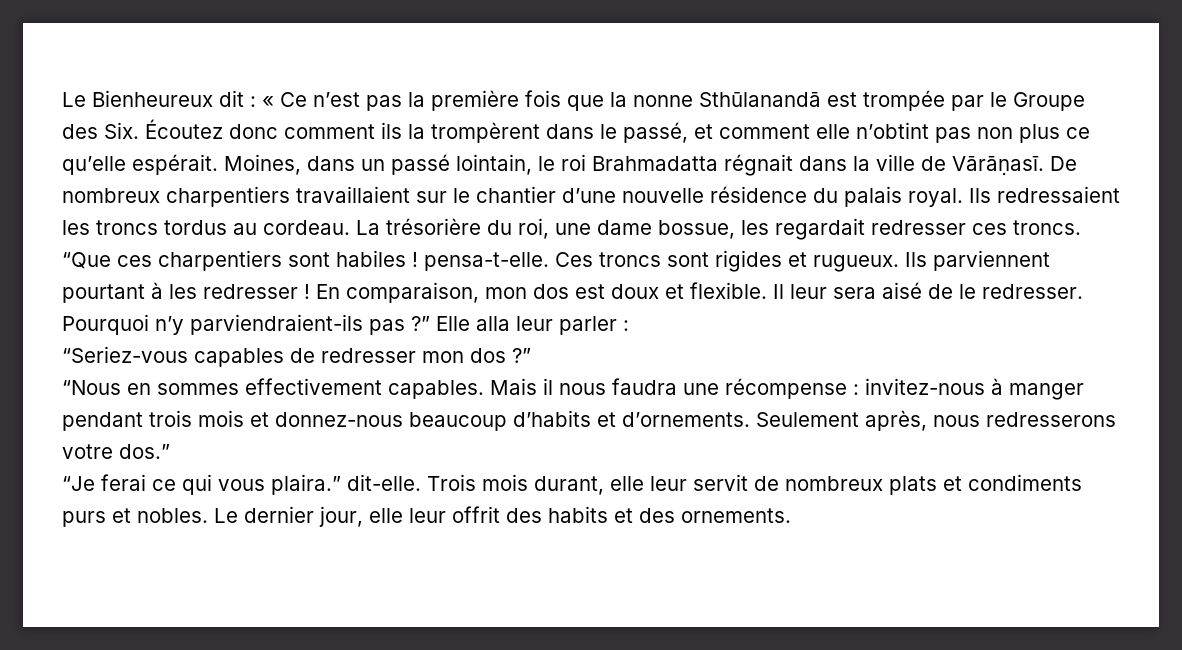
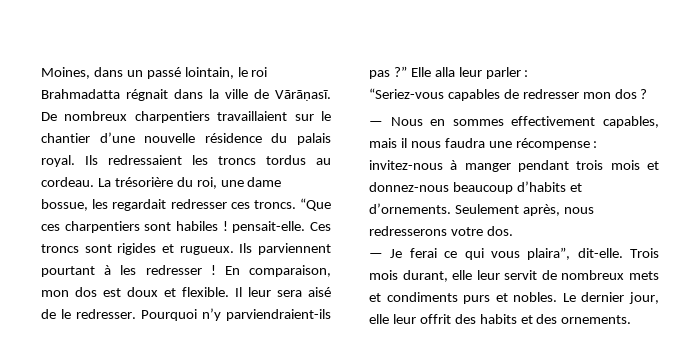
- Le Bienheureux dit : « Ce n’est pas la première fois que la nonne Sthūlanandā est trompée par le Groupe des Six. Écoutez donc comment ils la trompèrent dans le passé, et comment elle n’obtint pas non plus ce qu’elle espérait.
- “Que ces charpentiers sont habiles ! pensa-t-elle.
+ “Que ces charpentiers sont habiles ! pensait-elle.
- “Seriez-vous capables de redresser mon dos ?”
- “Nous en sommes effectivement capables. Mais il nous faudra une récompense : invitez-nous à manger pendant trois mois et donnez-nous beaucoup d’habits et d’ornements.
+ “Seriez-vous capables de redresser mon dos ?
+ — Nous en sommes effectivement capables, mais il nous faudra une récompense : invitez-nous à manger pendant trois mois et donnez-nous beaucoup d’habits et d’ornements.
- Seulement après, nous redresserons votre dos.”
- “Je ferai ce qui vous plaira.” dit-elle.
+ Seulement après, nous redresserons votre dos.
+ — Je ferai ce qui vous plaira”, dit-elle.
- Trois mois durant, elle leur servit de nombreux plats et condiments purs et nobles.
+ Trois mois durant, elle leur servit de nombreux mets et condiments purs et nobles.

